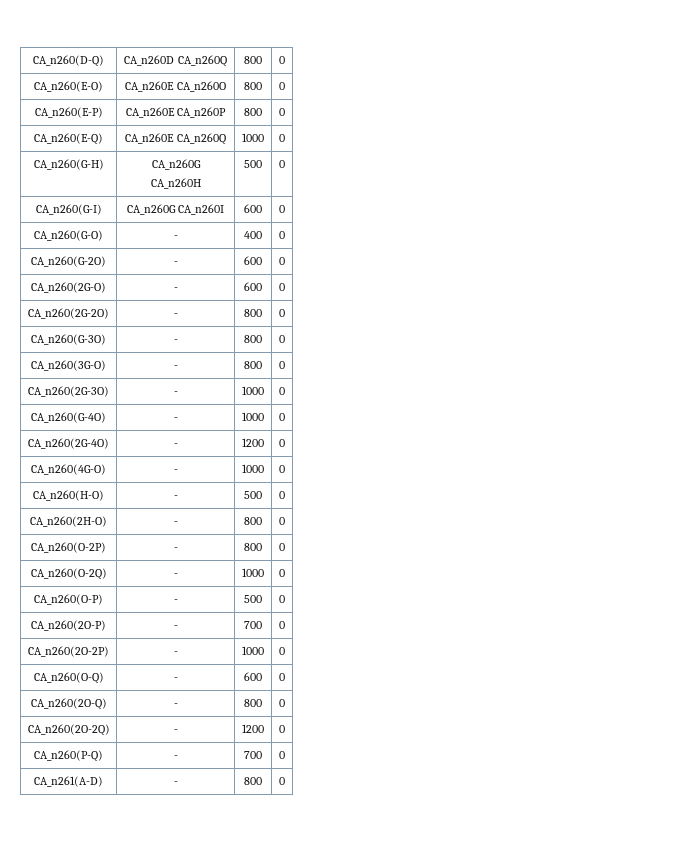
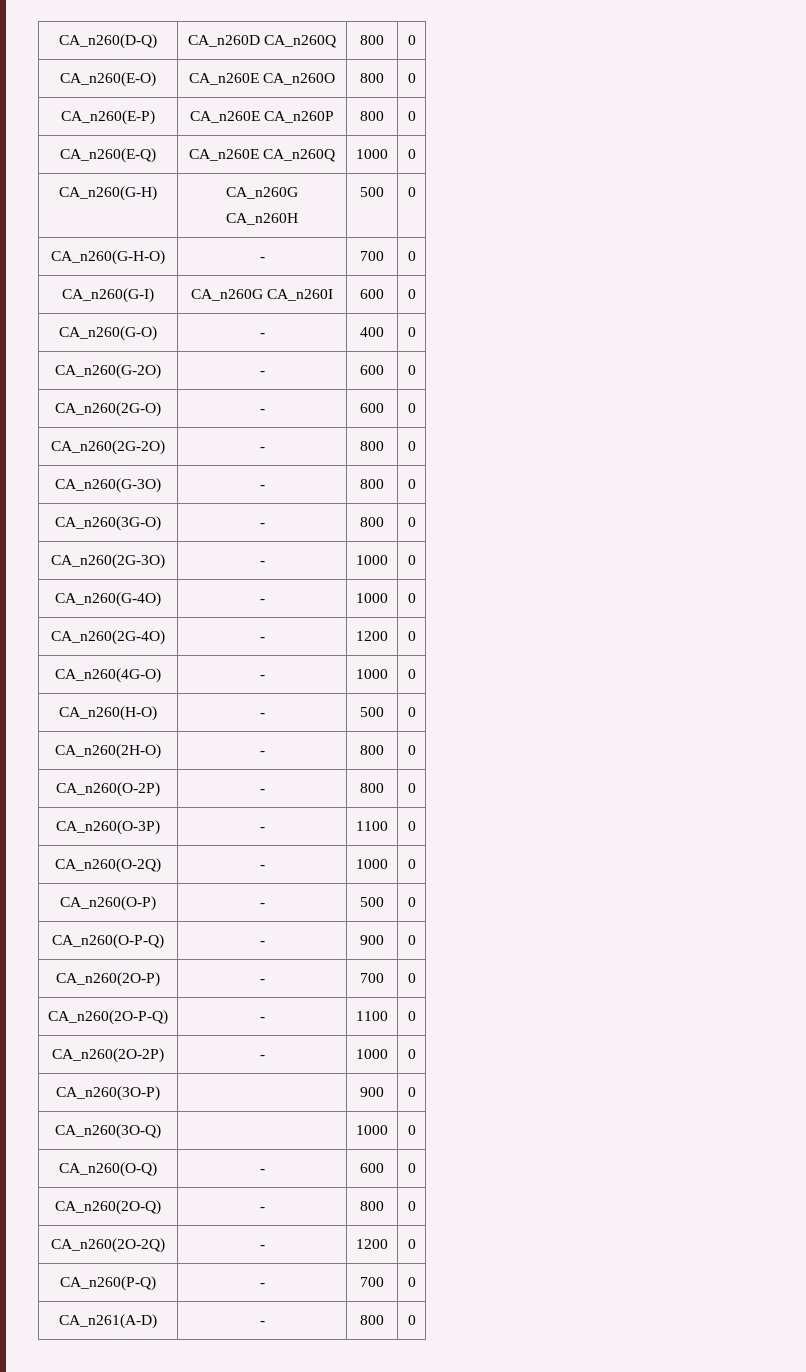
+ CA_n260(G-H-O) | - | 700 | 0
+ CA_n260(O-3P) | - | 1100 | 0
+ CA_n260(O-P-Q) | - | 900 | 0
+ CA_n260(2O-P-Q) | - | 1100 | 0
+ CA_n260(3O-P) | | 900 | 0
+ CA_n260(3O-Q) | | 1000 | 0

